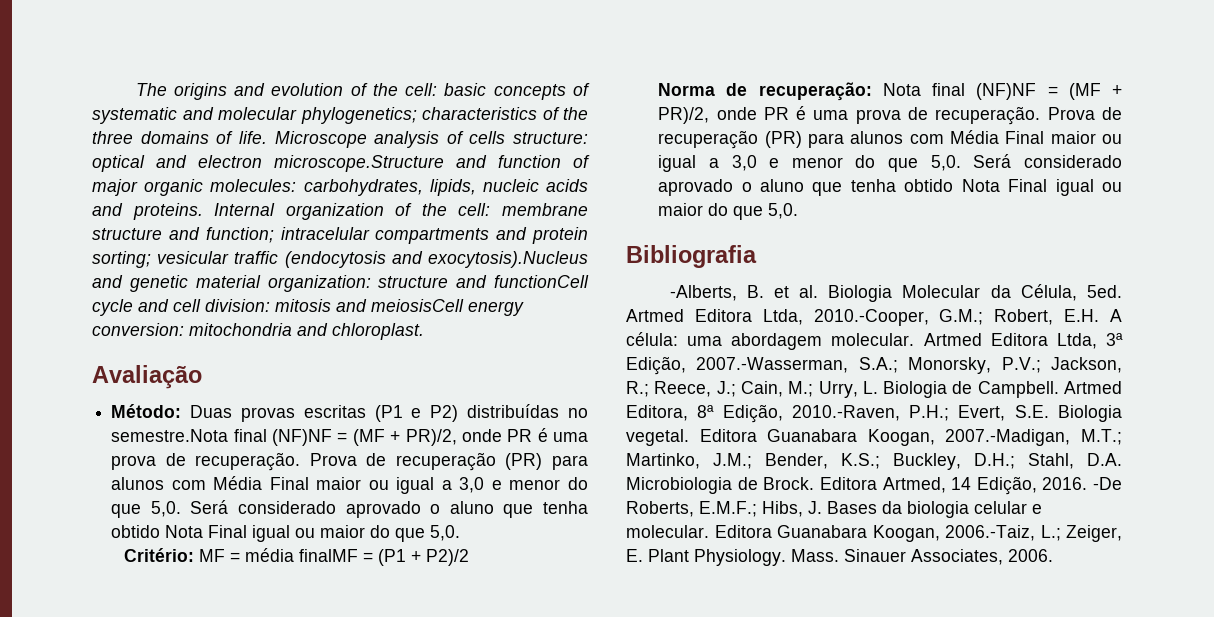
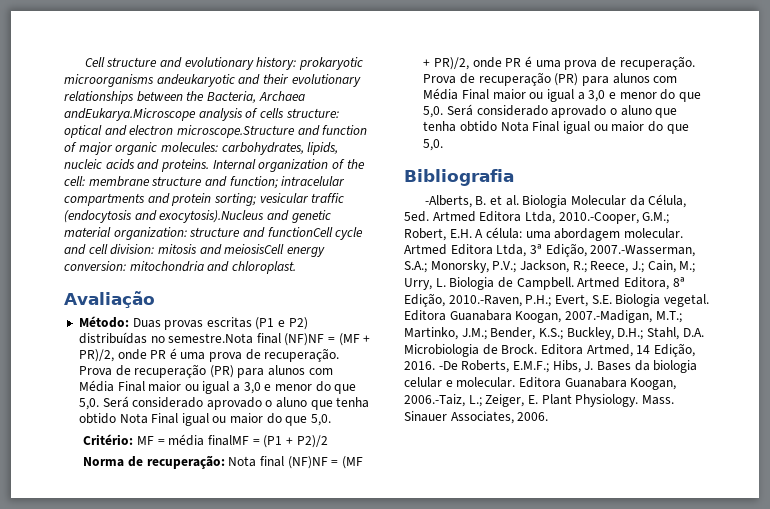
- The origins and evolution of the cell: basic concepts of systematic and molecular phylogenetics; characteristics of the three domains of life. Microscope analysis of cells structure: optical and electron microscope.Structure and function of major organic molecules: carbohydrates, lipids, nucleic acids and proteins.
+ Cell structure and evolutionary history: prokaryotic microorganisms andeukaryotic and their evolutionary relationships between the Bacteria, Archaea andEukarya.Microscope analysis of cells structure: optical and electron microscope.Structure and function of major organic molecules: carbohydrates, lipids, nucleic acids and proteins.

